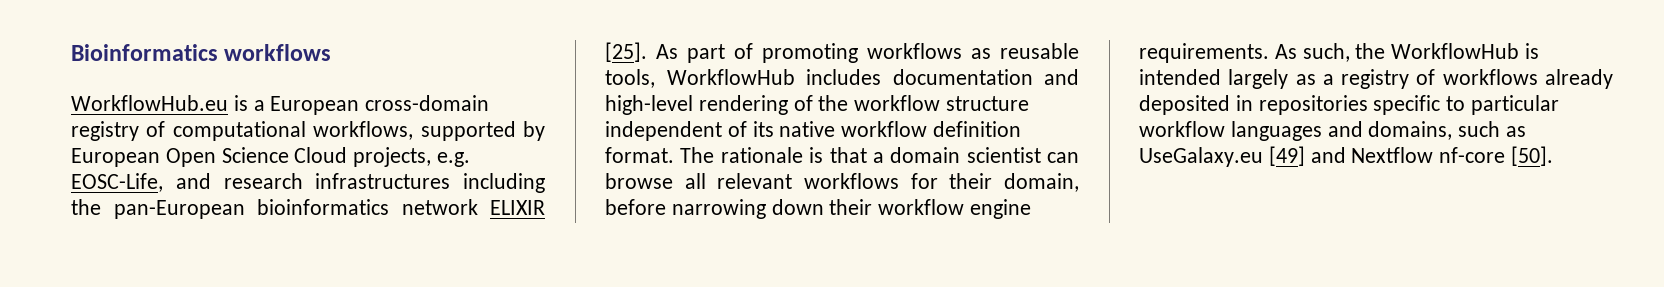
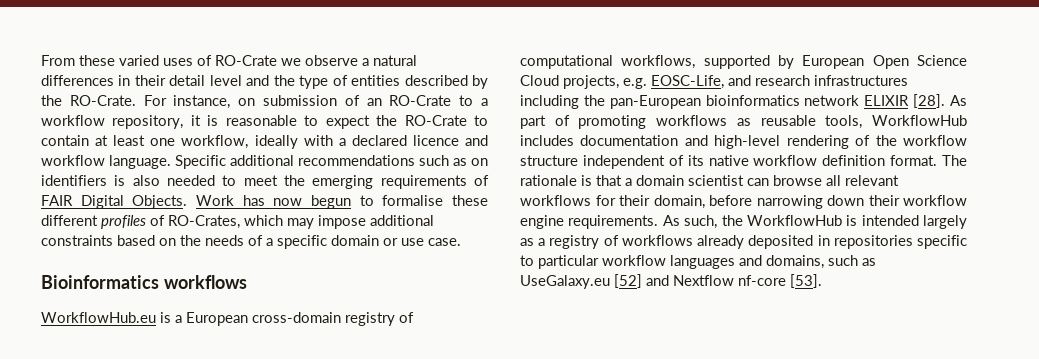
+ From these varied uses of RO-Crate we observe a natural differences in their detail level and the type of entities described by the RO-Crate. For instance, on submission of an RO-Crate to a workflow repository, it is reasonable to expect the RO-Crate to contain at least one workflow, ideally with a declared licence and workflow language. Specific additional recommendations such as on identifiers is also needed to meet the emerging requirements of FAIR Digital Objects. Work has now begun to formalise these different profiles of RO-Crates, which may impose additional constraints based on the needs of a specific domain or use case.
- WorkflowHub.eu is a European cross-domain registry of computational workflows, supported by European Open Science Cloud projects, e.g. EOSC-Life, and research infrastructures including the pan-European bioinformatics network ELIXIR [25].
+ WorkflowHub.eu is a European cross-domain registry of computational workflows, supported by European Open Science Cloud projects, e.g. EOSC-Life, and research infrastructures including the pan-European bioinformatics network ELIXIR [28].
- As such, the WorkflowHub is intended largely as a registry of workflows already deposited in repositories specific to particular workflow languages and domains, such as UseGalaxy.eu [49] and Nextflow nf-core [50].
+ As such, the WorkflowHub is intended largely as a registry of workflows already deposited in repositories specific to particular workflow languages and domains, such as UseGalaxy.eu [52] and Nextflow nf-core [53].

